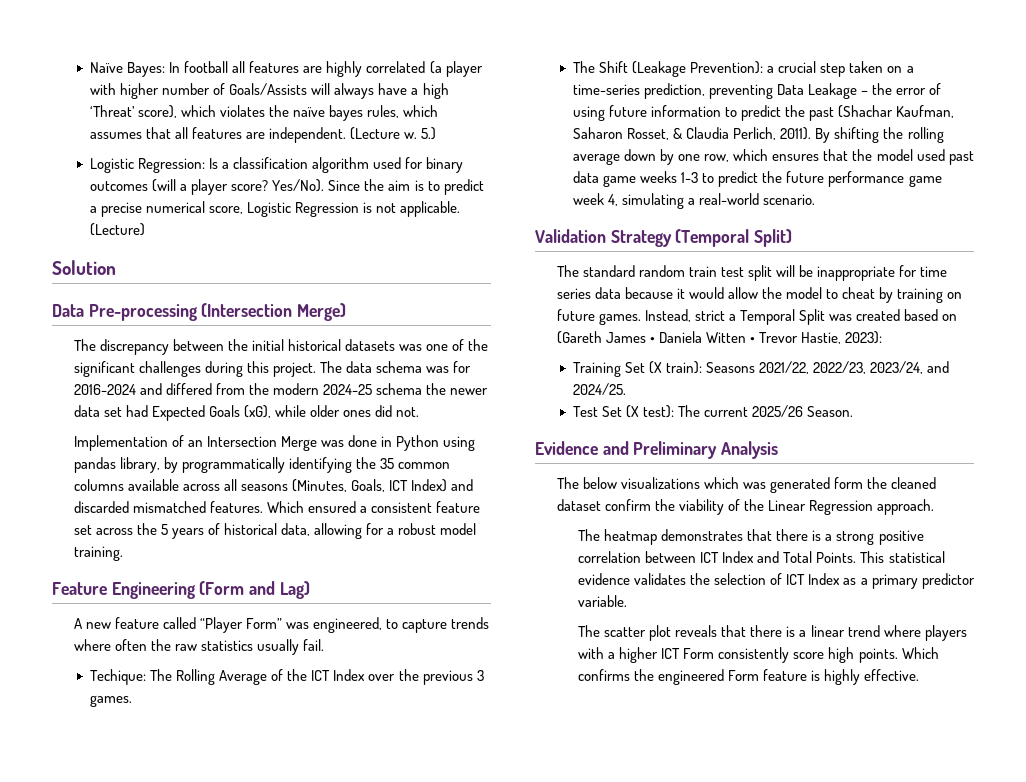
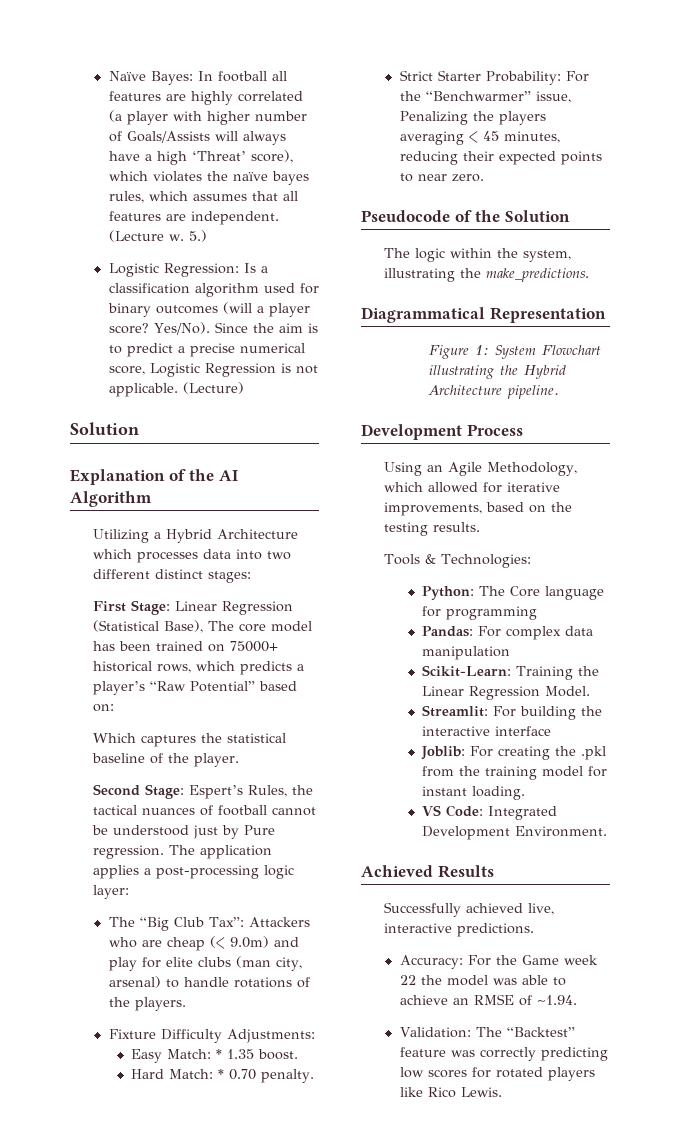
- Data Pre-processing (Intersection Merge)
- The discrepancy between the initial historical datasets was one of the significant challenges during this project. The data schema was for 2016-2024 and differed from the modern 2024-25 schema the newer data set had Expected Goals (xG), while older ones did not.
- Implementation of an Intersection Merge was done in Python using pandas library, by programmatically identifying the 35 common columns available across all seasons (Minutes, Goals, ICT Index) and discarded mismatched features. Which ensured a consistent feature set across the 5 years of historical data, allowing for a robust model training.
- Feature Engineering (Form and Lag)
- A new feature called “Player Form” was engineered, to capture trends where often the raw statistics usually fail.
- Techique: The Rolling Average of the ICT Index over the previous 3 games.
- The Shift (Leakage Prevention): a crucial step taken on a time-series prediction, preventing Data Leakage – the error of using future information to predict the past (Shachar Kaufman, Saharon Rosset, & Claudia Perlich, 2011). By shifting the rolling average down by one row, which ensures that the model used past data game weeks 1-3 to predict the future performance game week 4, simulating a real-world scenario.
- Validation Strategy (Temporal Split)
- The standard random train test split will be inappropriate for time series data because it would allow the model to cheat by training on future games. Instead, strict a Temporal Split was created based on (Gareth James • Daniela Witten • Trevor Hastie, 2023):
- Training Set (X train): Seasons 2021/22, 2022/23, 2023/24, and 2024/25.
- Test Set (X test): The current 2025/26 Season.
- Evidence and Preliminary Analysis
- The below visualizations which was generated form the cleaned dataset confirm the viability of the Linear Regression approach.
- The heatmap demonstrates that there is a strong positive correlation between ICT Index and Total Points. This statistical evidence validates the selection of ICT Index as a primary predictor variable.
- The scatter plot reveals that there is a linear trend where players with a higher ICT Form consistently score high points. Which confirms the engineered Form feature is highly effective.
+ Explanation of the AI Algorithm
+ Utilizing a Hybrid Architecture which processes data into two different distinct stages:
+ First Stage: Linear Regression (Statistical Base), The core model has been trained on 75000+ historical rows, which predicts a player’s “Raw Potential” based on:
+ Which captures the statistical baseline of the player.
+ Second Stage: Espert’s Rules, the tactical nuances of football cannot be understood just by Pure regression. The application applies a post-processing logic layer:
+ The “Big Club Tax”: Attackers who are cheap (< 9.0m) and play for elite clubs (man city, arsenal) to handle rotations of the players.
+ Fixture Difficulty Adjustments:
+ Easy Match: * 1.35 boost.
+ Hard Match: * 0.70 penalty.
+ Strict Starter Probability: For the “Benchwarmer” issue, Penalizing the players averaging < 45 minutes, reducing their expected points to near zero.
+ Pseudocode of the Solution
+ The logic within the system, illustrating the make_predictions.
+ Diagrammatical Representation
+ Figure 1: System Flowchart illustrating the Hybrid Architecture pipeline.
+ Development Process
+ Using an Agile Methodology, which allowed for iterative improvements, based on the testing results.
+ Tools & Technologies:
+ Python: The Core language for programming
+ Pandas: For complex data manipulation
+ Scikit-Learn: Training the Linear Regression Model.
+ Streamlit: For building the interactive interface
+ Joblib: For creating the .pkl from the training model for instant loading.
+ VS Code: Integrated Development Environment.
+ Achieved Results
+ Successfully achieved live, interactive predictions.
+ Accuracy: For the Game week 22 the model was able to achieve an RMSE of ~1.94.
+ Validation: The “Backtest” feature was correctly predicting low scores for rotated players like Rico Lewis.

